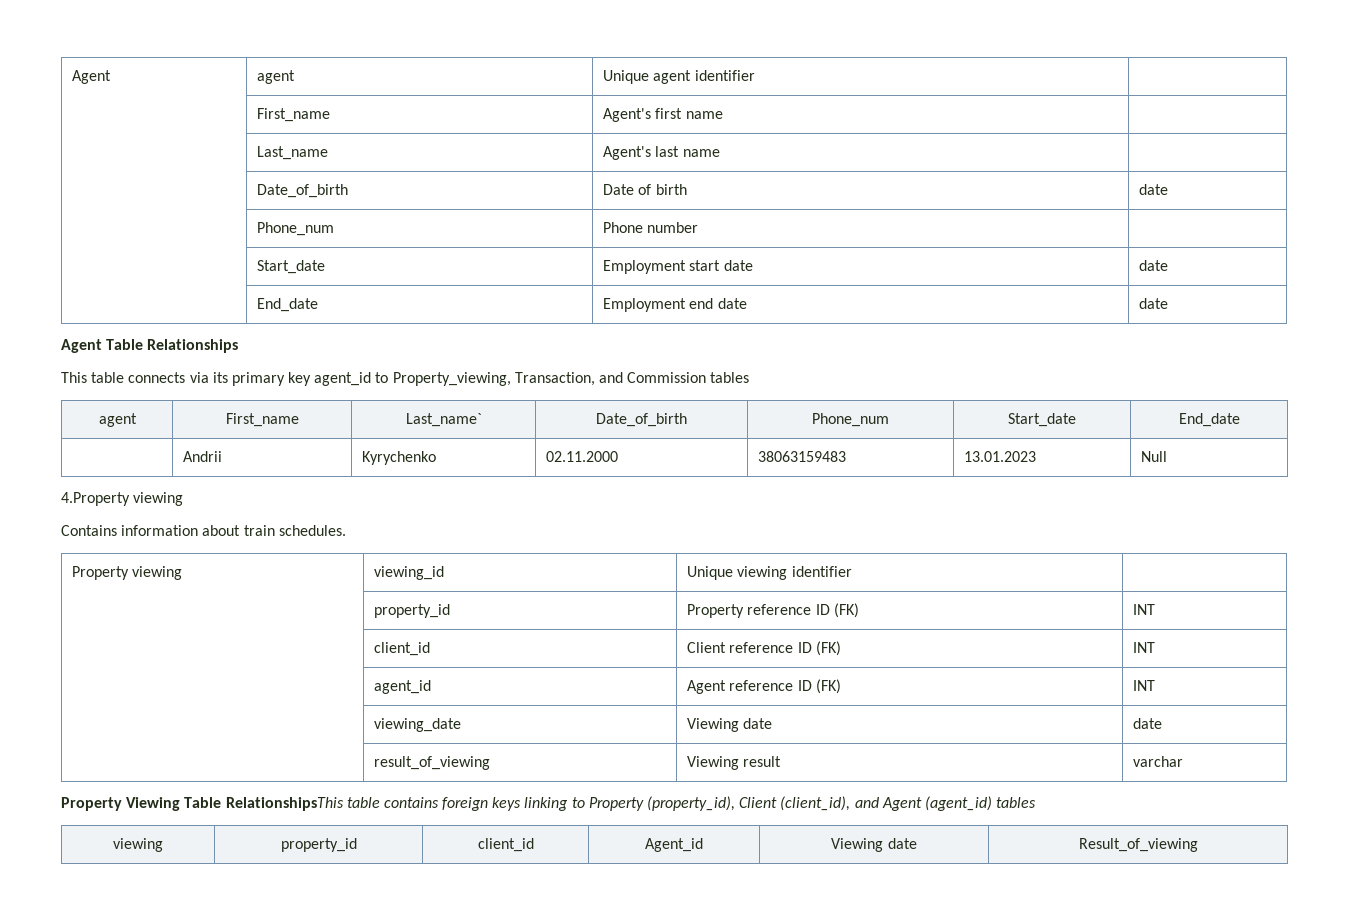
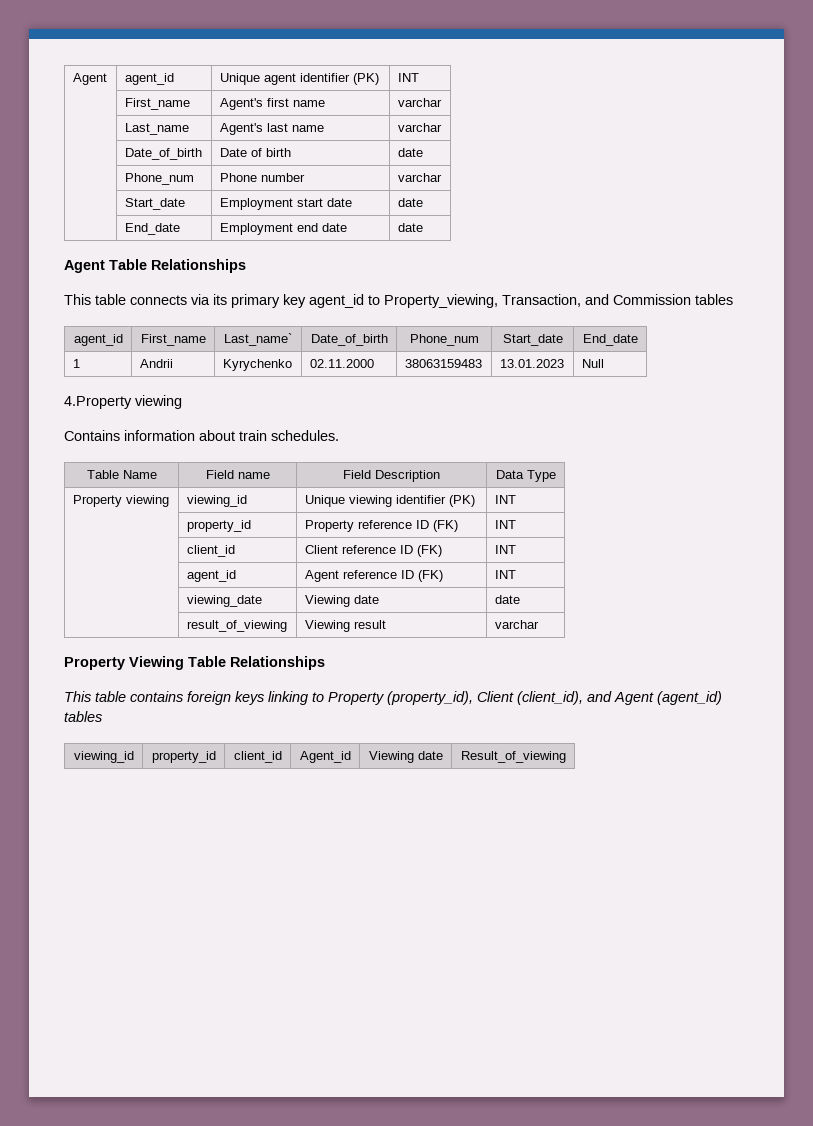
- Agent | agent | Unique agent identifier |
+ Agent | agent_id | Unique agent identifier (PK) | INT
- | First_name | Agent's first name |
+ | First_name | Agent's first name | varchar
- | Last_name | Agent's last name |
+ | Last_name | Agent's last name | varchar
- | Phone_num | Phone number |
+ | Phone_num | Phone number | varchar
- agent | First_name | Last_name` | Date_of_birth | Phone_num | Start_date | End_date
+ agent_id | First_name | Last_name` | Date_of_birth | Phone_num | Start_date | End_date
- | Andrii | Kyrychenko | 02.11.2000 | 38063159483 | 13.01.2023 | Null
+ 1 | Andrii | Kyrychenko | 02.11.2000 | 38063159483 | 13.01.2023 | Null
+ Table Name | Field name | Field Description | Data Type
- Property viewing | viewing_id | Unique viewing identifier |
+ Property viewing | viewing_id | Unique viewing identifier (PK) | INT
- Property Viewing Table RelationshipsThis table contains foreign keys linking to Property (property_id), Client (client_id), and Agent (agent_id) tables
+ Property Viewing Table Relationships
+ This table contains foreign keys linking to Property (property_id), Client (client_id), and Agent (agent_id) tables
- viewing | property_id | client_id | Agent_id | Viewing date | Result_of_viewing
+ viewing_id | property_id | client_id | Agent_id | Viewing date | Result_of_viewing

